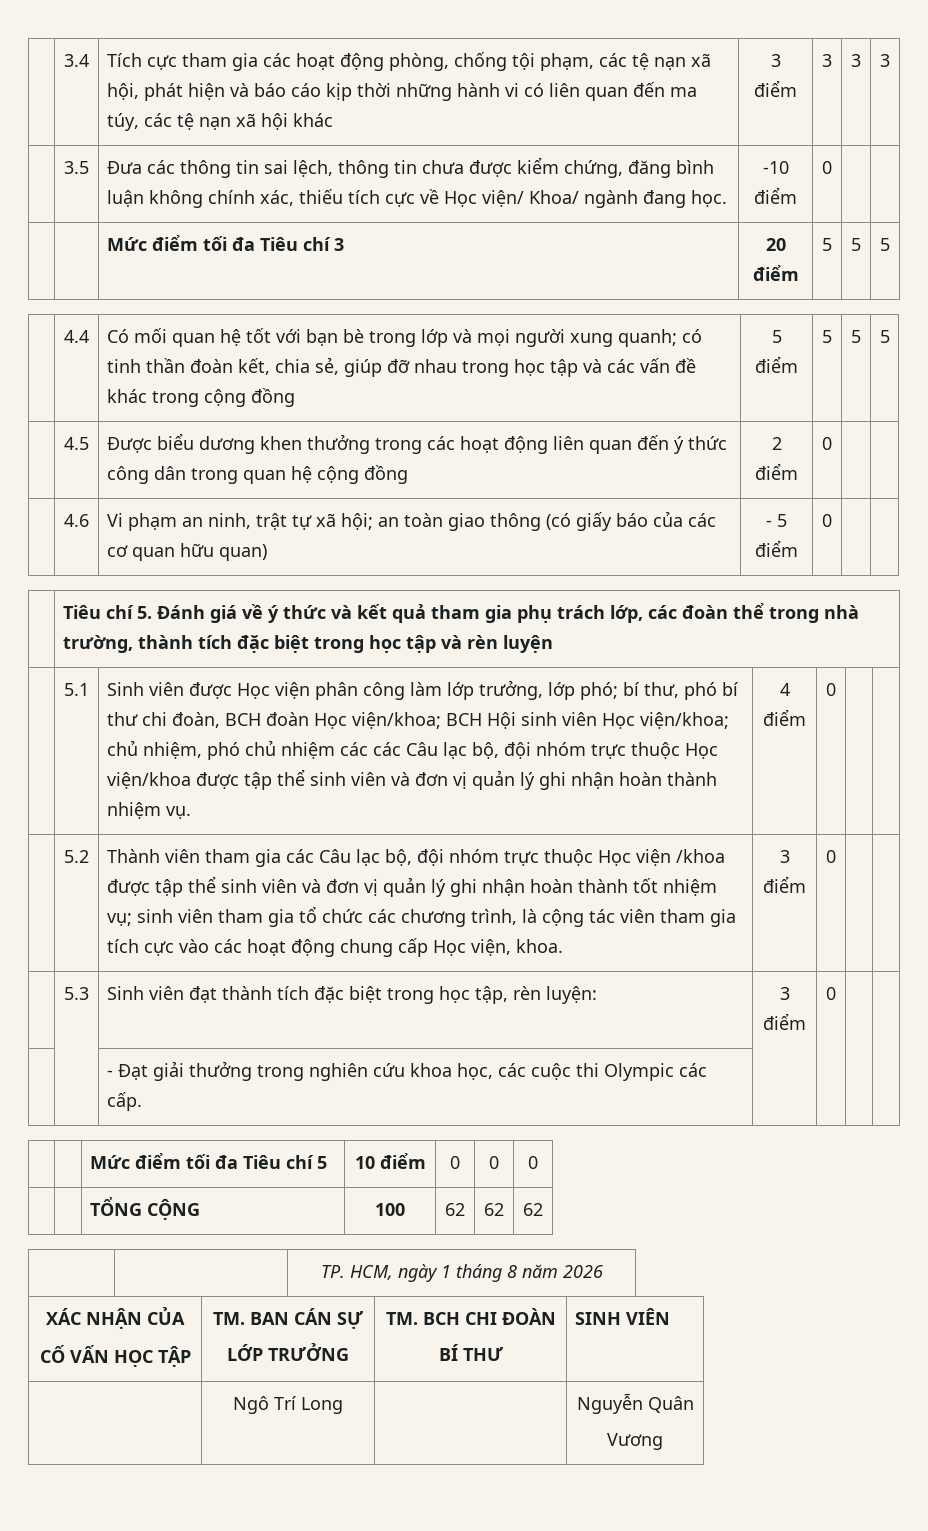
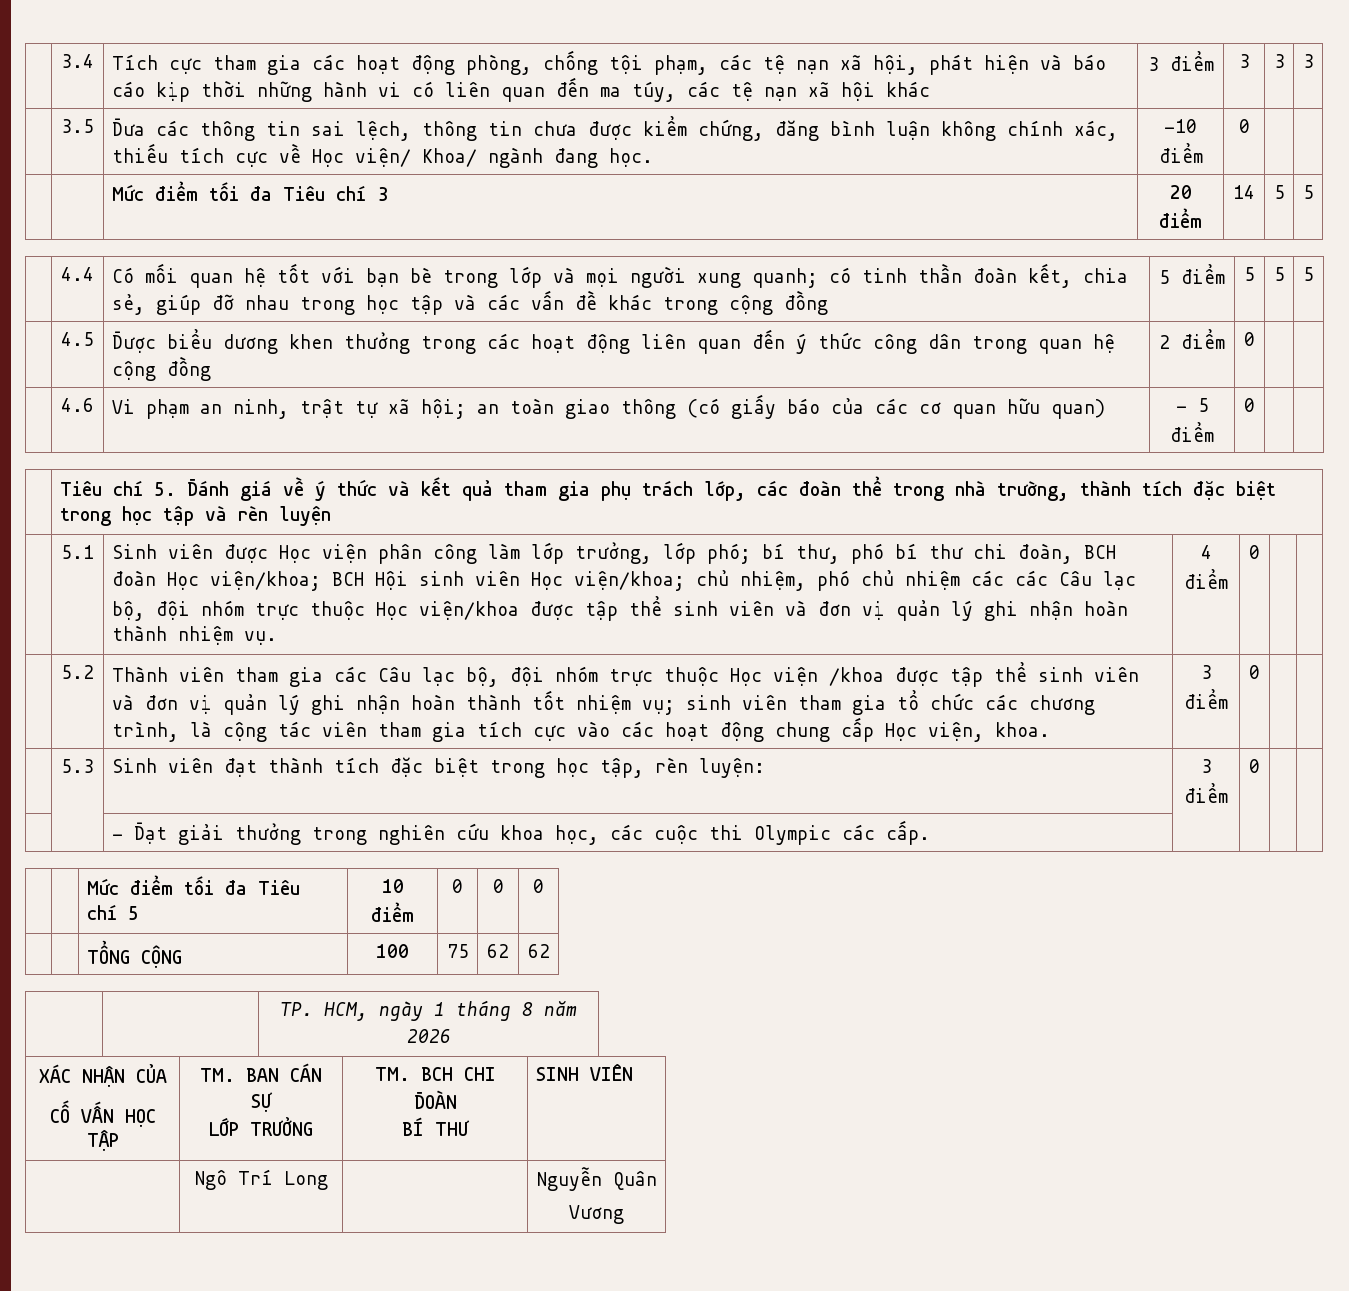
- | | Mức điểm tối đa Tiêu chí 3 | 20 điểm | 5 | 5 | 5
+ | | Mức điểm tối đa Tiêu chí 3 | 20 điểm | 14 | 5 | 5
- | | TỔNG CỘNG | 100 | 62 | 62 | 62
+ | | TỔNG CỘNG | 100 | 75 | 62 | 62

